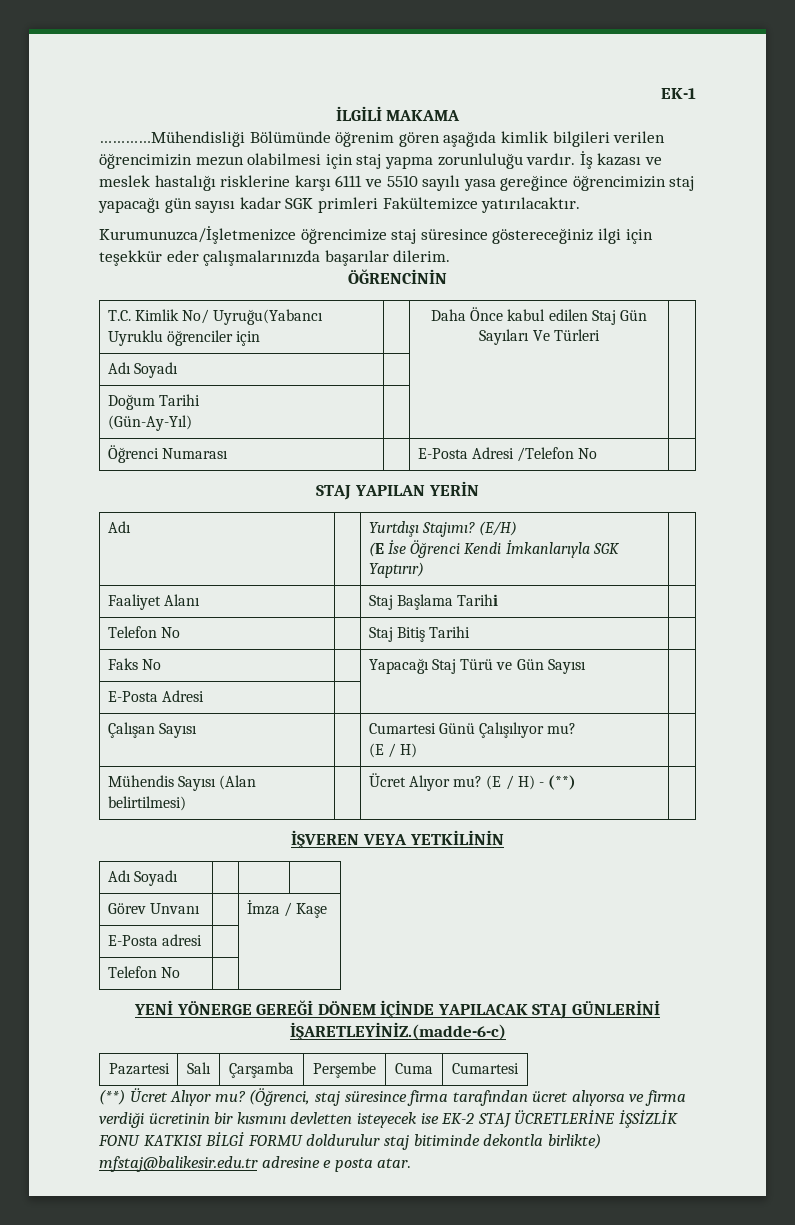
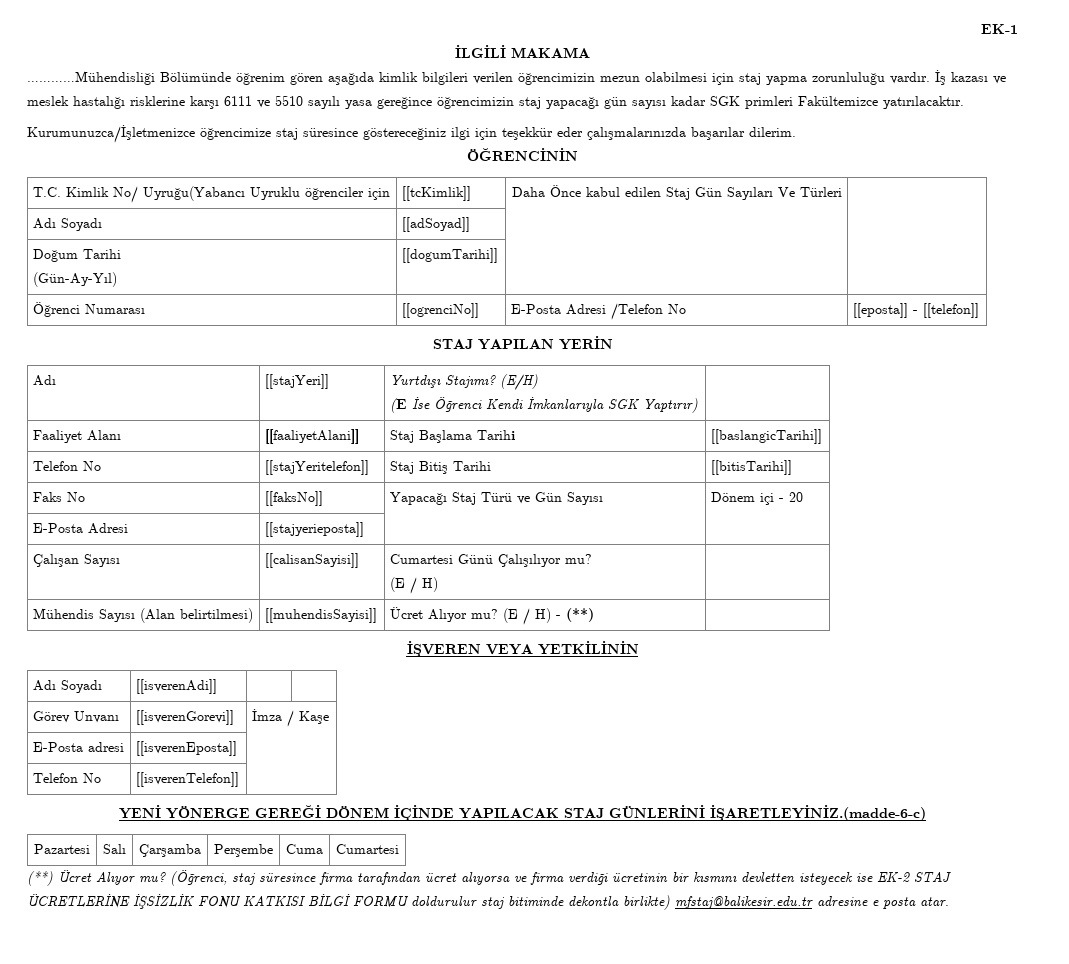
- T.C. Kimlik No/ Uyruğu(Yabancı Uyruklu öğrenciler için | | Daha Önce kabul edilen Staj Gün Sayıları Ve Türleri |
- Adı Soyadı | | |
+ T.C. Kimlik No/ Uyruğu(Yabancı Uyruklu öğrenciler için | [[tcKimlik]] | Daha Önce kabul edilen Staj Gün Sayıları Ve Türleri |
+ Adı Soyadı | [[adSoyad]] | |
  Doğum Tarihi
- (Gün-Ay-Yıl) | | |
+ (Gün-Ay-Yıl) | [[dogumTarihi]] | |
- Öğrenci Numarası | | E-Posta Adresi /Telefon No |
+ Öğrenci Numarası | [[ogrenciNo]] | E-Posta Adresi /Telefon No | [[eposta]] - [[telefon]]
- Adı | | Yurtdışı Stajımı? (E/H)
+ Adı | [[stajYeri]] | Yurtdışı Stajımı? (E/H)
- Faaliyet Alanı | | Staj Başlama Tarihi |
- Telefon No | | Staj Bitiş Tarihi |
+ Faaliyet Alanı | [[faaliyetAlani]] | Staj Başlama Tarihi | [[baslangicTarihi]]
+ Telefon No | [[stajYeritelefon]] | Staj Bitiş Tarihi | [[bitisTarihi]]
- Faks No | | Yapacağı Staj Türü ve Gün Sayısı |
+ Faks No | [[faksNo]] | Yapacağı Staj Türü ve Gün Sayısı | Dönem içi - 20
- E-Posta Adresi | | |
+ E-Posta Adresi | [[stajyerieposta]] | |
- Çalışan Sayısı | | Cumartesi Günü Çalışılıyor mu?
+ Çalışan Sayısı | [[calisanSayisi]] | Cumartesi Günü Çalışılıyor mu?
- Mühendis Sayısı (Alan belirtilmesi) | | Ücret Alıyor mu? (E / H) - (**) |
+ Mühendis Sayısı (Alan belirtilmesi) | [[muhendisSayisi]] | Ücret Alıyor mu? (E / H) - (**) |
  İŞVEREN VEYA YETKİLİNİN
- Adı Soyadı | | |
+ Adı Soyadı | [[isverenAdi]] | |
- Görev Unvanı | | İmza / Kaşe
+ Görev Unvanı | [[isverenGorevi]] | İmza / Kaşe
- E-Posta adresi | |
- Telefon No | |
+ E-Posta adresi | [[isverenEposta]] |
+ Telefon No | [[isverenTelefon]] |

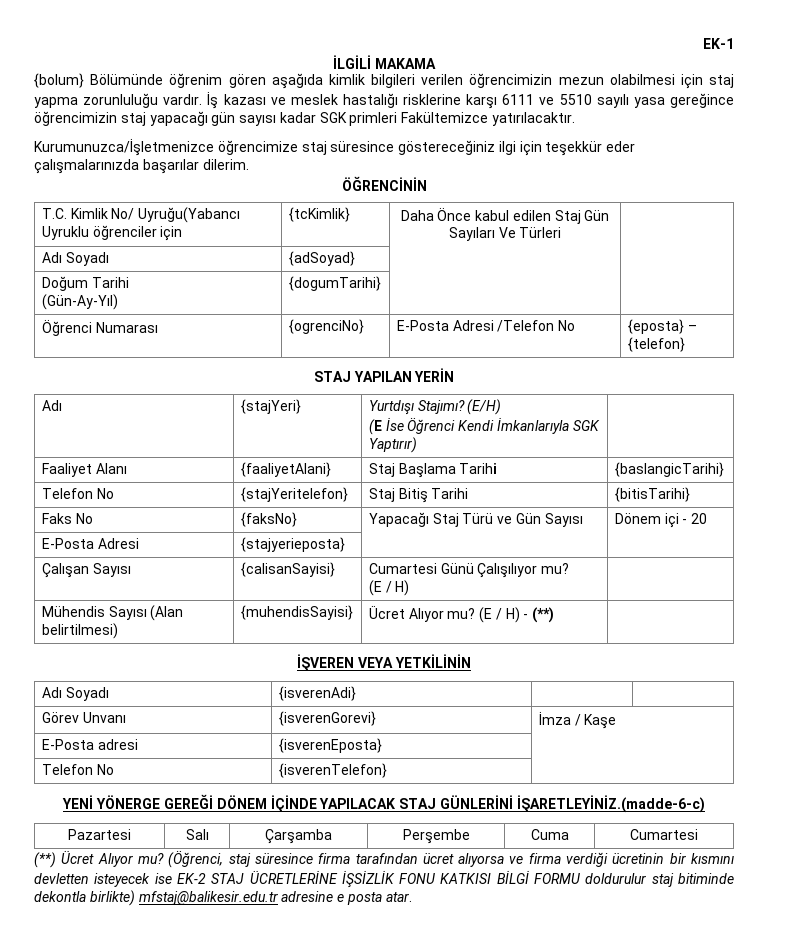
- …………Mühendisliği Bölümünde öğrenim gören aşağıda kimlik bilgileri verilen öğrencimizin mezun olabilmesi için staj yapma zorunluluğu vardır.
+ {bolum} Bölümünde öğrenim gören aşağıda kimlik bilgileri verilen öğrencimizin mezun olabilmesi için staj yapma zorunluluğu vardır.
- T.C. Kimlik No/ Uyruğu(Yabancı Uyruklu öğrenciler için | [[tcKimlik]] | Daha Önce kabul edilen Staj Gün Sayıları Ve Türleri |
+ T.C. Kimlik No/ Uyruğu(Yabancı Uyruklu öğrenciler için | {tcKimlik} | Daha Önce kabul edilen Staj Gün Sayıları Ve Türleri |
- Adı Soyadı | [[adSoyad]] | |
+ Adı Soyadı | {adSoyad} | |
  Doğum Tarihi
- (Gün-Ay-Yıl) | [[dogumTarihi]] | |
+ (Gün-Ay-Yıl) | {dogumTarihi} | |
- Öğrenci Numarası | [[ogrenciNo]] | E-Posta Adresi /Telefon No | [[eposta]] - [[telefon]]
+ Öğrenci Numarası | {ogrenciNo} | E-Posta Adresi /Telefon No | {eposta} – {telefon}
- Adı | [[stajYeri]] | Yurtdışı Stajımı? (E/H)
+ Adı | {stajYeri} | Yurtdışı Stajımı? (E/H)
- Faaliyet Alanı | [[faaliyetAlani]] | Staj Başlama Tarihi | [[baslangicTarihi]]
- Telefon No | [[stajYeritelefon]] | Staj Bitiş Tarihi | [[bitisTarihi]]
+ Faaliyet Alanı | {faaliyetAlani} | Staj Başlama Tarihi | {baslangicTarihi}
+ Telefon No | {stajYeritelefon} | Staj Bitiş Tarihi | {bitisTarihi}
- Faks No | [[faksNo]] | Yapacağı Staj Türü ve Gün Sayısı | Dönem içi - 20
+ Faks No | {faksNo} | Yapacağı Staj Türü ve Gün Sayısı | Dönem içi - 20
- E-Posta Adresi | [[stajyerieposta]] | |
+ E-Posta Adresi | {stajyerieposta} | |
- Çalışan Sayısı | [[calisanSayisi]] | Cumartesi Günü Çalışılıyor mu?
+ Çalışan Sayısı | {calisanSayisi} | Cumartesi Günü Çalışılıyor mu?
- Mühendis Sayısı (Alan belirtilmesi) | [[muhendisSayisi]] | Ücret Alıyor mu? (E / H) - (**) |
+ Mühendis Sayısı (Alan belirtilmesi) | {muhendisSayisi} | Ücret Alıyor mu? (E / H) - (**) |
- Adı Soyadı | [[isverenAdi]] | |
+ Adı Soyadı | {isverenAdi} | |
- Görev Unvanı | [[isverenGorevi]] | İmza / Kaşe
+ Görev Unvanı | {isverenGorevi} | İmza / Kaşe
- E-Posta adresi | [[isverenEposta]] |
- Telefon No | [[isverenTelefon]] |
+ E-Posta adresi | {isverenEposta} |
+ Telefon No | {isverenTelefon} |

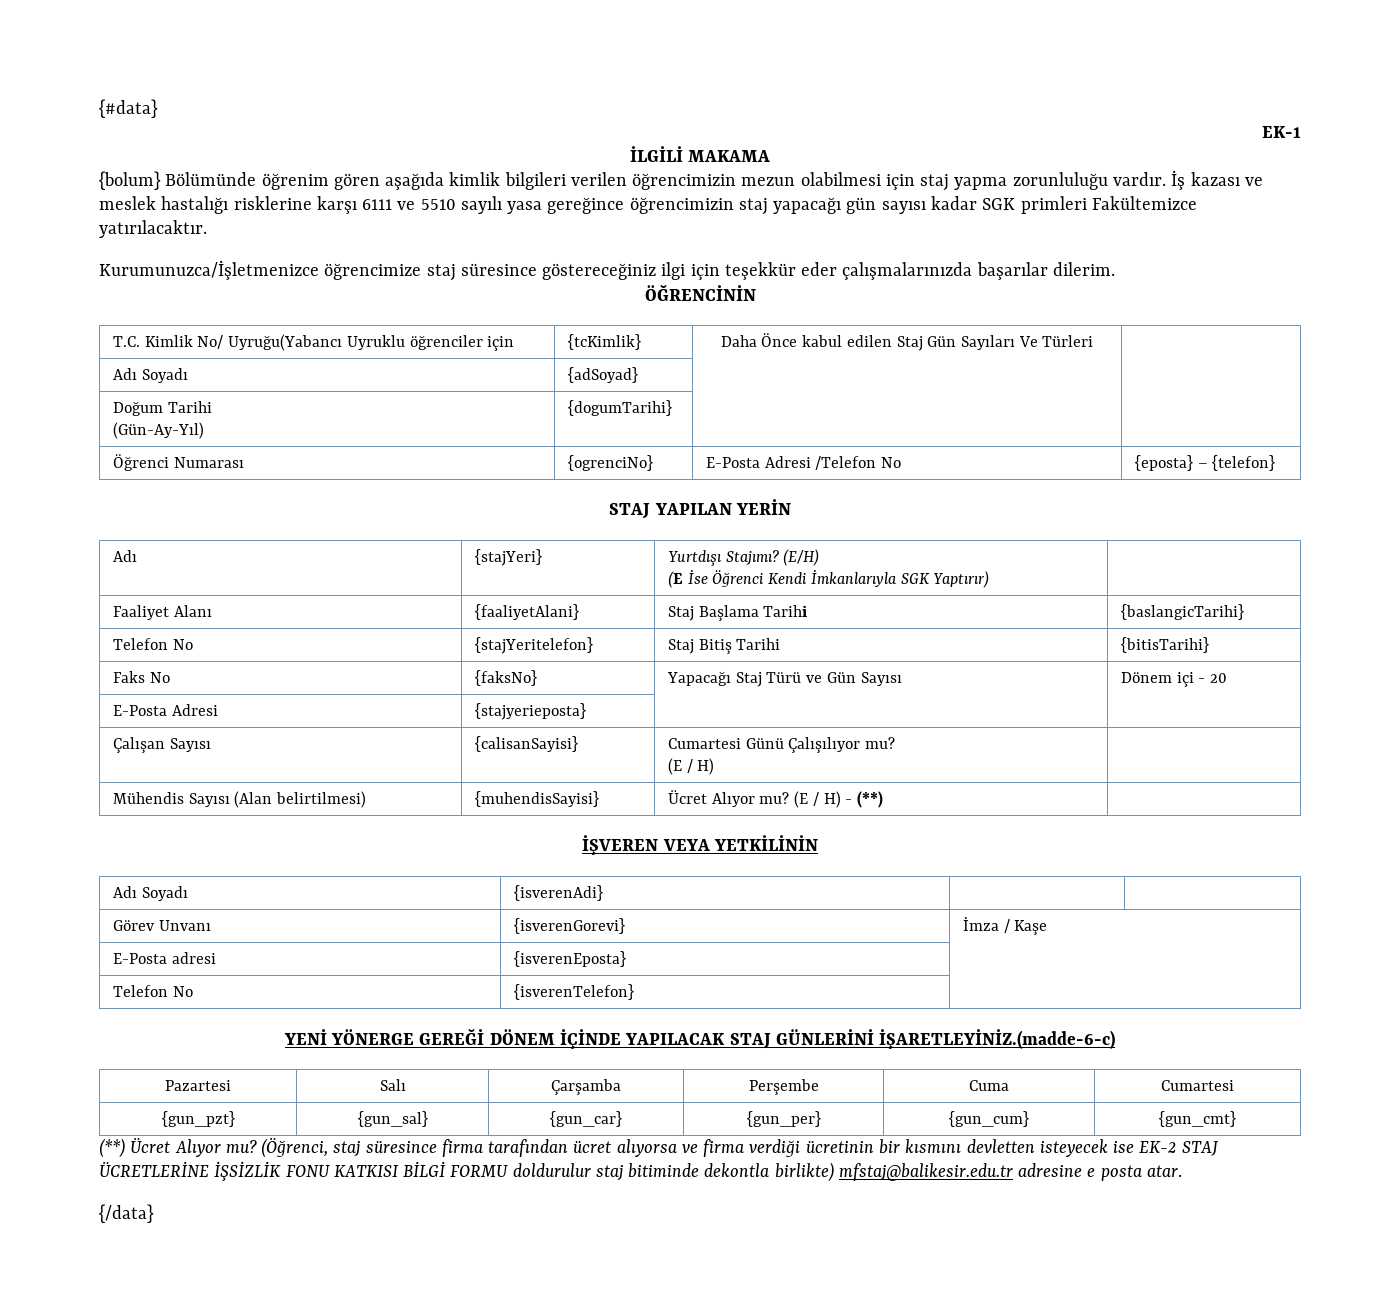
+ {#data}
+ {gun_pzt} | {gun_sal} | {gun_car} | {gun_per} | {gun_cum} | {gun_cmt}
+ {/data}

